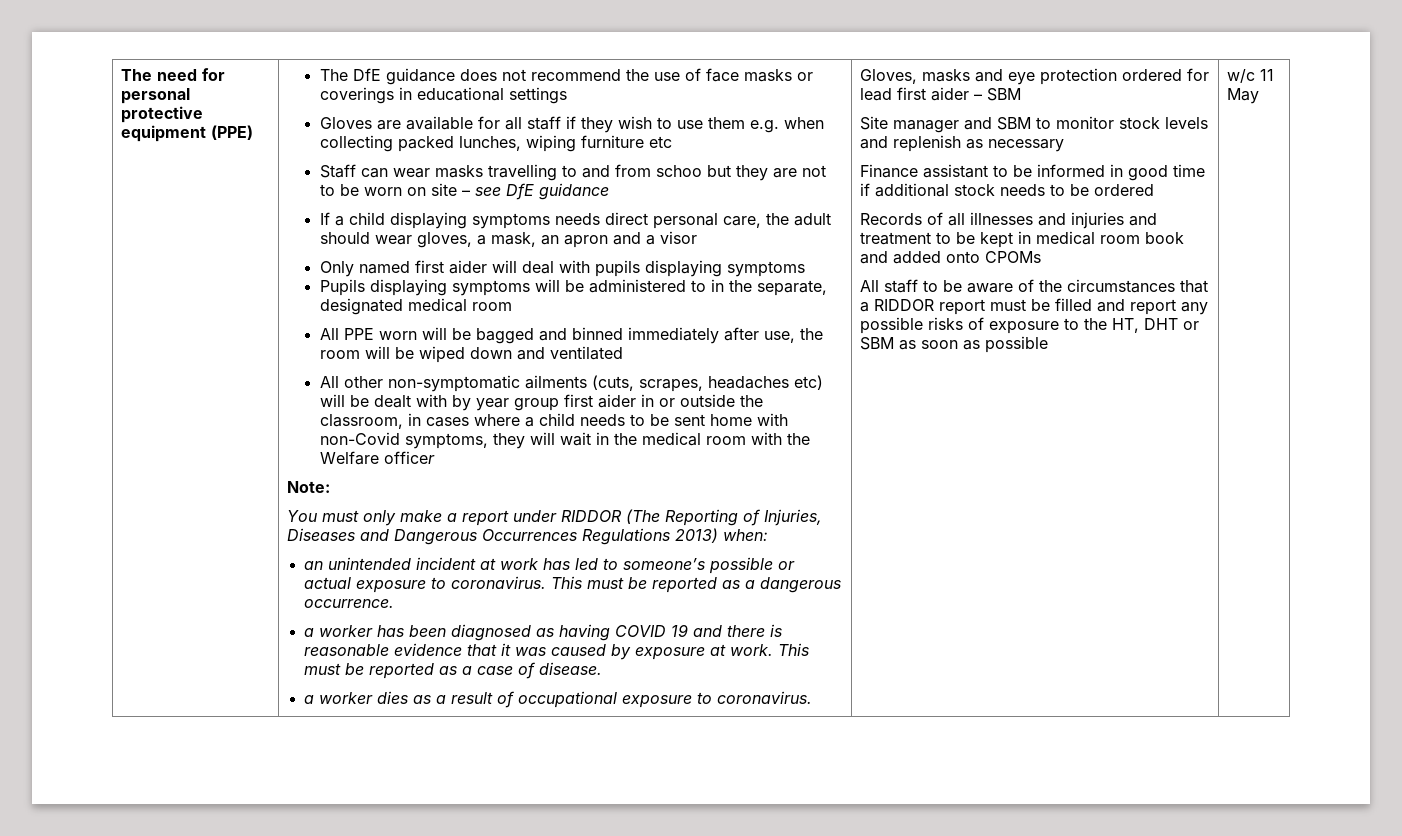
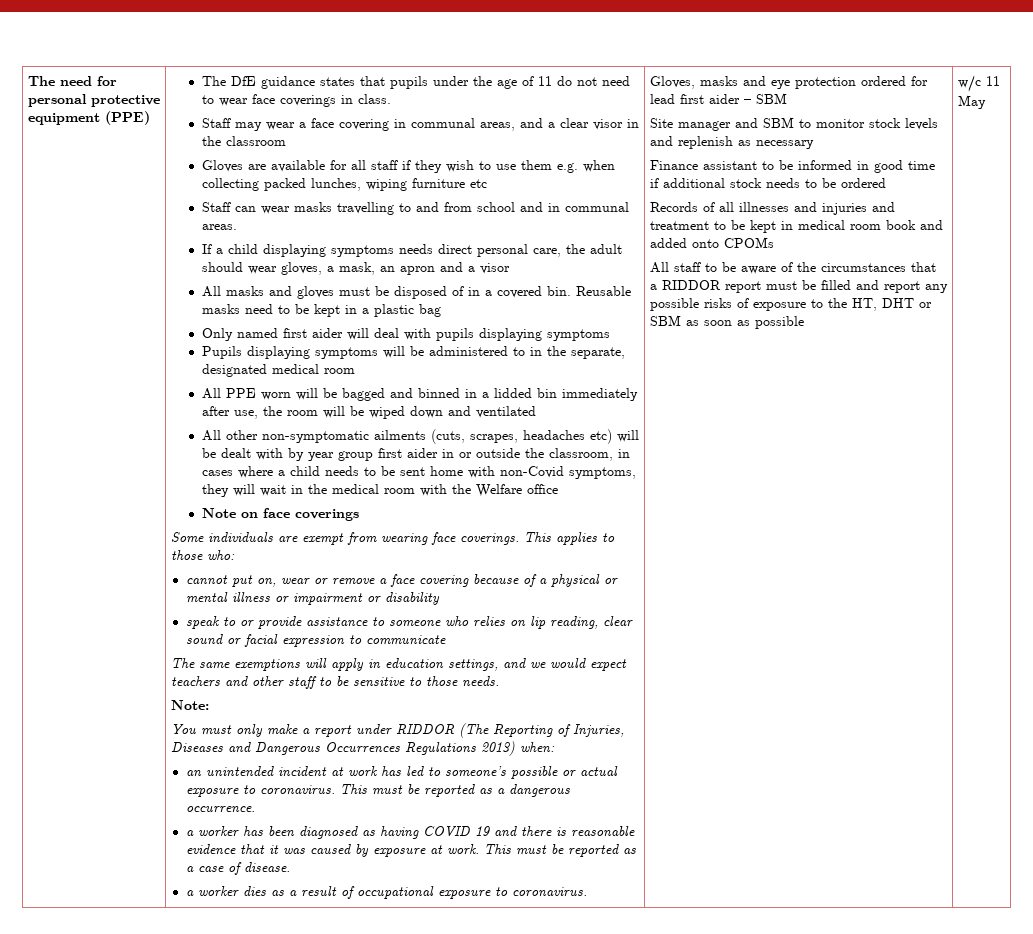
- The DfE guidance does not recommend the use of face masks or coverings in educational settings
+ The DfE guidance states that pupils under the age of 11 do not need to wear face coverings in class.
+ Staff may wear a face covering in communal areas, and a clear visor in the classroom
- Staff can wear masks travelling to and from schoo but they are not to be worn on site – see DfE guidance
+ Staff can wear masks travelling to and from school and in communal areas.
+ All masks and gloves must be disposed of in a covered bin. Reusable masks need to be kept in a plastic bag
- All PPE worn will be bagged and binned immediately after use, the room will be wiped down and ventilated
+ All PPE worn will be bagged and binned in a lidded bin immediately after use, the room will be wiped down and ventilated
- All other non-symptomatic ailments (cuts, scrapes, headaches etc) will be dealt with by year group first aider in or outside the classroom, in cases where a child needs to be sent home with non-Covid symptoms, they will wait in the medical room with the Welfare officer
+ All other non-symptomatic ailments (cuts, scrapes, headaches etc) will be dealt with by year group first aider in or outside the classroom, in cases where a child needs to be sent home with non-Covid symptoms, they will wait in the medical room with the Welfare office
+ Note on face coverings
+ Some individuals are exempt from wearing face coverings. This applies to those who:
+ cannot put on, wear or remove a face covering because of a physical or mental illness or impairment or disability
+ speak to or provide assistance to someone who relies on lip reading, clear sound or facial expression to communicate
+ The same exemptions will apply in education settings, and we would expect teachers and other staff to be sensitive to those needs.

